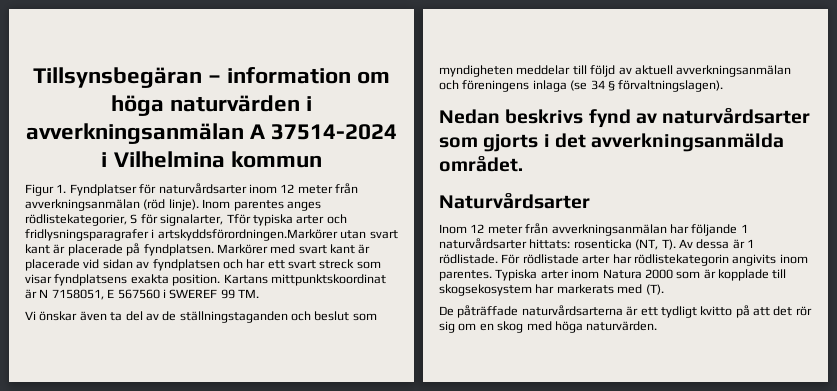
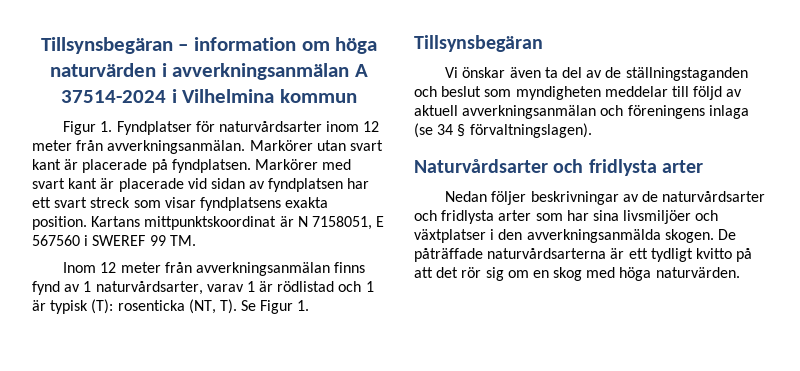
- Figur 1. Fyndplatser för naturvårdsarter inom 12 meter från avverkningsanmälan (röd linje). Inom parentes anges rödlistekategorier, S för signalarter, Tför typiska arter och fridlysningsparagrafer i artskyddsförordningen.Markörer utan svart kant är placerade på fyndplatsen.
+ Figur 1. Fyndplatser för naturvårdsarter inom 12 meter från avverkningsanmälan. Markörer utan svart kant är placerade på fyndplatsen.
- Markörer med svart kant är placerade vid sidan av fyndplatsen och har ett svart streck som visar fyndplatsens exakta position.
+ Markörer med svart kant är placerade vid sidan av fyndplatsen har ett svart streck som visar fyndplatsens exakta position.
+ Inom 12 meter från avverkningsanmälan finns fynd av 1 naturvårdsarter, varav 1 är rödlistad och 1 är typisk (T): rosenticka (NT, T). Se Figur 1.
+ Tillsynsbegäran
- Nedan beskrivs fynd av naturvårdsarter som gjorts i det avverkningsanmälda området.
- Naturvårdsarter
- Inom 12 meter från avverkningsanmälan har följande 1 naturvårdsarter hittats: rosenticka (NT, T). Av dessa är 1 rödlistade. För rödlistade arter har rödlistekategorin angivits inom parentes. Typiska arter inom Natura 2000 som är kopplade till skogsekosystem har markerats med (T).
- De påträffade naturvårdsarterna är ett tydligt kvitto på att det rör sig om en skog med höga naturvärden.
+ Naturvårdsarter och fridlysta arter
+ Nedan följer beskrivningar av de naturvårdsarter och fridlysta arter som har sina livsmiljöer och växtplatser i den avverkningsanmälda skogen. De påträffade naturvårdsarterna är ett tydligt kvitto på att det rör sig om en skog med höga naturvärden.

